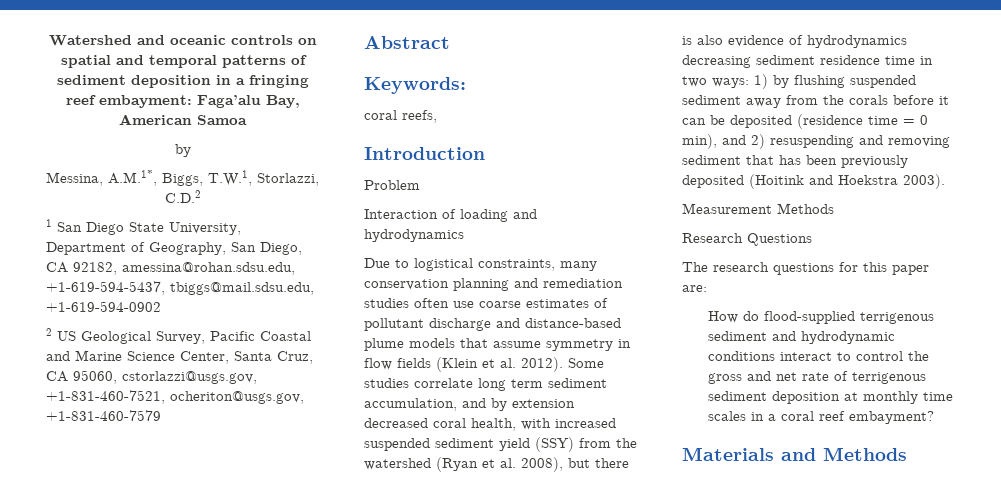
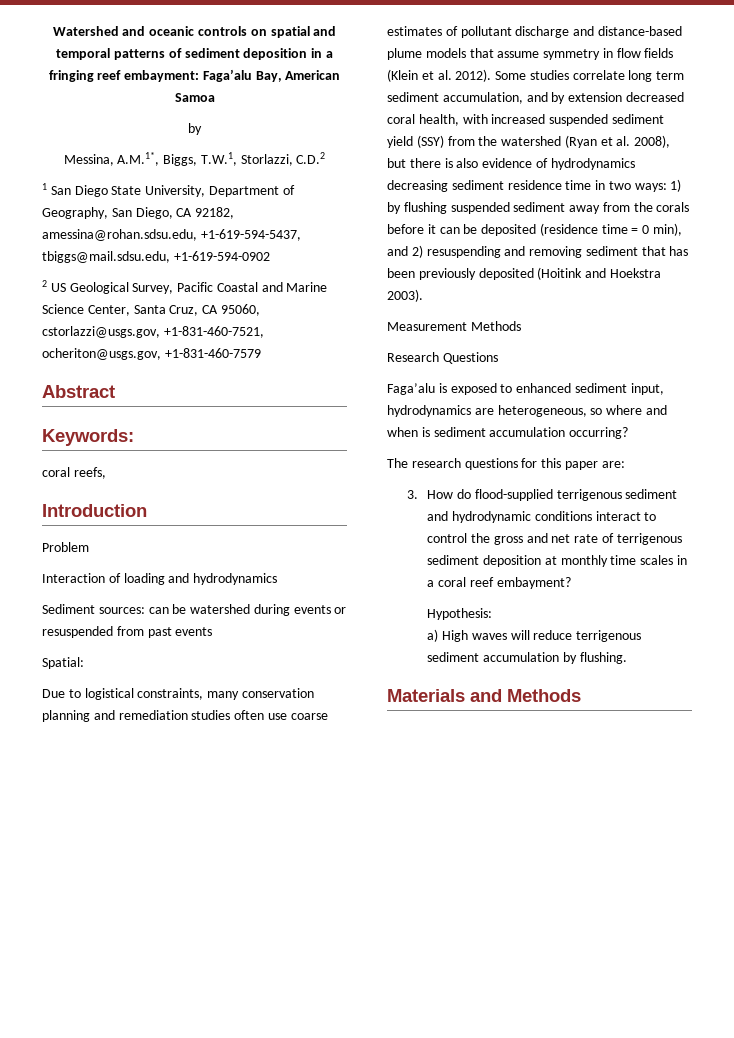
+ Sediment sources: can be watershed during events or resuspended from past events
+ Spatial:
+ Faga’alu is exposed to enhanced sediment input, hydrodynamics are heterogeneous, so where and when is sediment accumulation occurring?
- How do flood-supplied terrigenous sediment and hydrodynamic conditions interact to control the gross and net rate of terrigenous sediment deposition at monthly time scales in a coral reef embayment?
+ 3. How do flood-supplied terrigenous sediment and hydrodynamic conditions interact to control the gross and net rate of terrigenous sediment deposition at monthly time scales in a coral reef embayment?
+ Hypothesis:
+ a) High waves will reduce terrigenous sediment accumulation by flushing.

